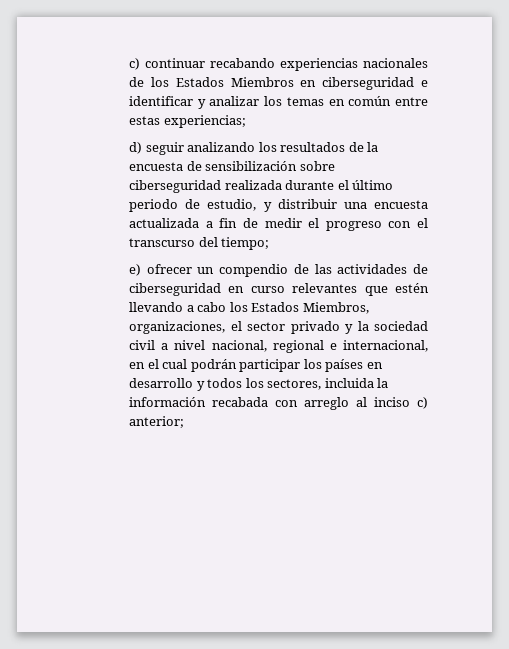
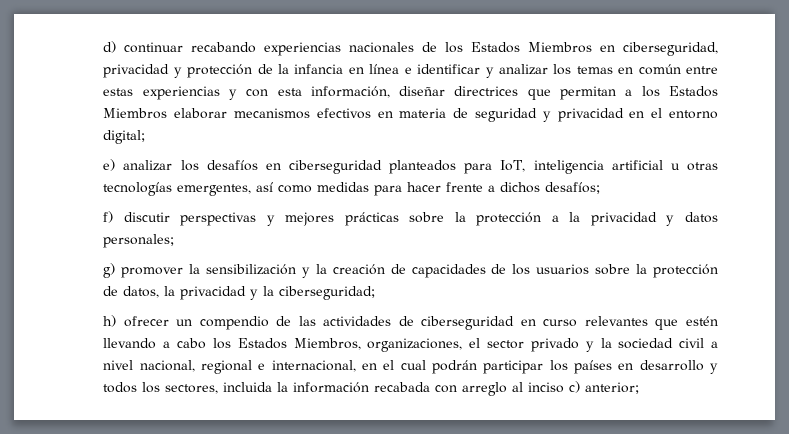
- c) continuar recabando experiencias nacionales de los Estados Miembros en ciberseguridad e identificar y analizar los temas en común entre estas experiencias;
- d) seguir analizando los resultados de la encuesta de sensibilización sobre ciberseguridad realizada durante el último periodo de estudio, y distribuir una encuesta actualizada a fin de medir el progreso con el transcurso del tiempo;
- e) ofrecer un compendio de las actividades de ciberseguridad en curso relevantes que estén llevando a cabo los Estados Miembros, organizaciones, el sector privado y la sociedad civil a nivel nacional, regional e internacional, en el cual podrán participar los países en desarrollo y todos los sectores, incluida la información recabada con arreglo al inciso c) anterior;
+ d) continuar recabando experiencias nacionales de los Estados Miembros en ciberseguridad, privacidad y protección de la infancia en línea e identificar y analizar los temas en común entre estas experiencias y con esta información, diseñar directrices que permitan a los Estados Miembros elaborar mecanismos efectivos en materia de seguridad y privacidad en el entorno digital;
+ e) analizar los desafíos en ciberseguridad planteados para IoT, inteligencia artificial u otras tecnologías emergentes, así como medidas para hacer frente a dichos desafíos;
+ f) discutir perspectivas y mejores prácticas sobre la protección a la privacidad y datos personales;
+ g) promover la sensibilización y la creación de capacidades de los usuarios sobre la protección de datos, la privacidad y la ciberseguridad;
+ h) ofrecer un compendio de las actividades de ciberseguridad en curso relevantes que estén llevando a cabo los Estados Miembros, organizaciones, el sector privado y la sociedad civil a nivel nacional, regional e internacional, en el cual podrán participar los países en desarrollo y todos los sectores, incluida la información recabada con arreglo al inciso c) anterior;

